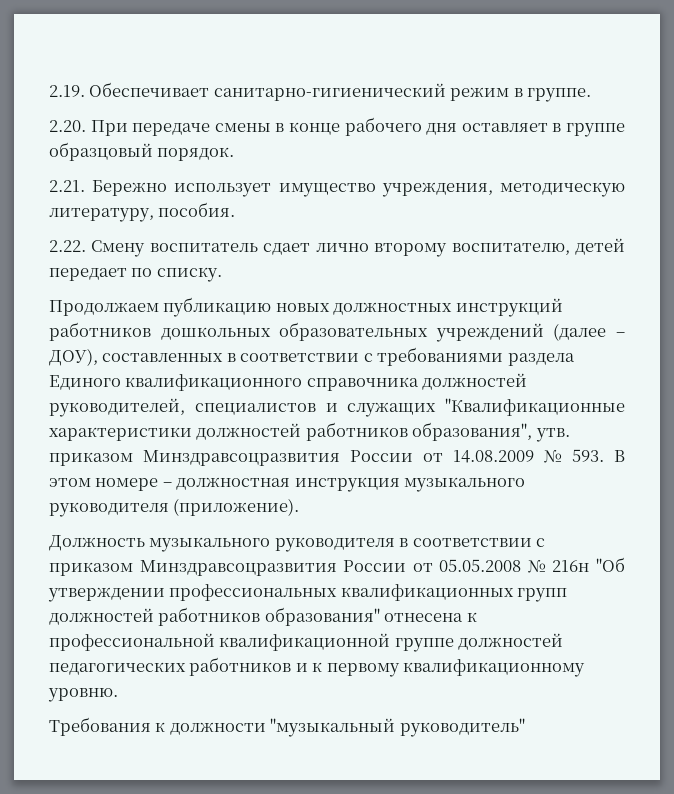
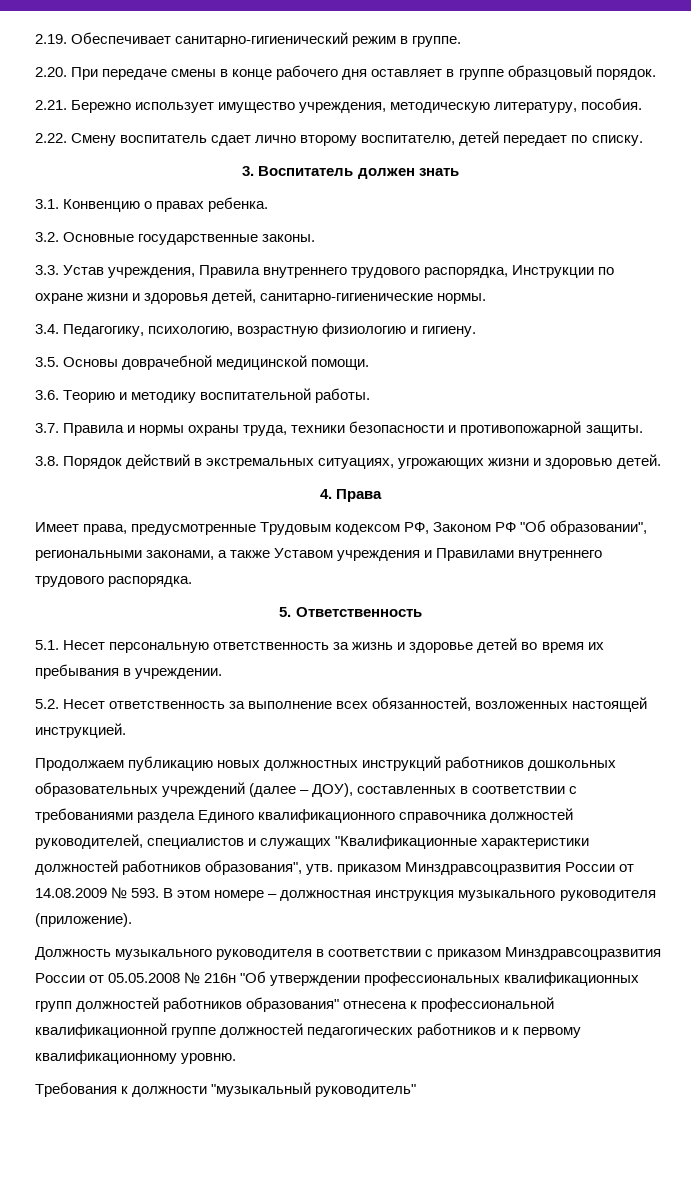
+ 3. Воспитатель должен знать
+ 3.1. Конвенцию о правах ребенка.
+ 3.2. Основные государственные законы.
+ 3.3. Устав учреждения, Правила внутреннего трудового распорядка, Инструкции по охране жизни и здоровья детей, санитарно-гигиенические нормы.
+ 3.4. Педагогику, психологию, возрастную физиологию и гигиену.
+ 3.5. Основы доврачебной медицинской помощи.
+ 3.6. Теорию и методику воспитательной работы.
+ 3.7. Правила и нормы охраны труда, техники безопасности и противопожарной защиты.
+ 3.8. Порядок действий в экстремальных ситуациях, угрожающих жизни и здоровью детей.
+ 4. Права
+ Имеет права, предусмотренные Трудовым кодексом РФ, Законом РФ "Об образовании", региональными законами, а также Уставом учреждения и Правилами внутреннего трудового распорядка.
+ 5. Ответственность
+ 5.1. Несет персональную ответственность за жизнь и здоровье детей во время их пребывания в учреждении.
+ 5.2. Несет ответственность за выполнение всех обязанностей, возложенных настоящей инструкцией.

